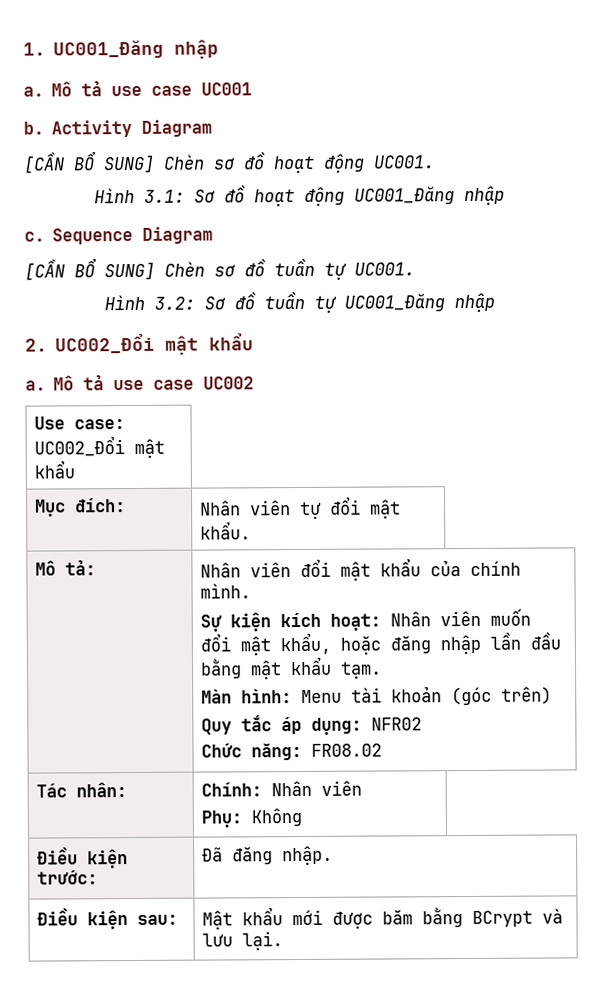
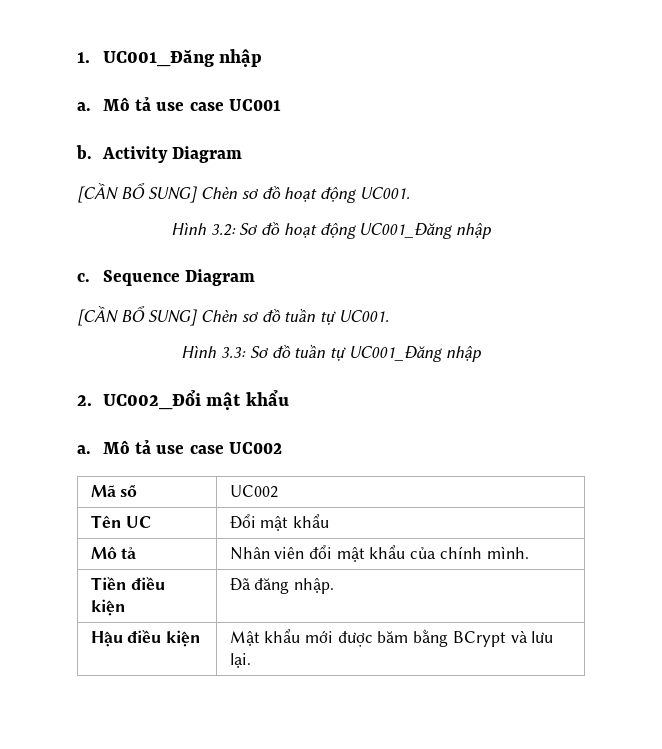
- Hình 3.1: Sơ đồ hoạt động UC001_Đăng nhập
+ Hình 3.2: Sơ đồ hoạt động UC001_Đăng nhập
- Hình 3.2: Sơ đồ tuần tự UC001_Đăng nhập
+ Hình 3.3: Sơ đồ tuần tự UC001_Đăng nhập
- Use case: UC002_Đổi mật khẩu
- Mục đích: | Nhân viên tự đổi mật khẩu.
- Mô tả: | Nhân viên đổi mật khẩu của chính mình.
+ Mã số | UC002
+ Tên UC | Đổi mật khẩu
+ Mô tả | Nhân viên đổi mật khẩu của chính mình.
- Sự kiện kích hoạt: Nhân viên muốn đổi mật khẩu, hoặc đăng nhập lần đầu bằng mật khẩu tạm.
- Màn hình: Menu tài khoản (góc trên)
- Quy tắc áp dụng: NFR02
- Chức năng: FR08.02
- Tác nhân: | Chính: Nhân viên
- Phụ: Không
- Điều kiện trước: | Đã đăng nhập.
+ Tiền điều kiện | Đã đăng nhập.
- Điều kiện sau: | Mật khẩu mới được băm bằng BCrypt và lưu lại.
+ Hậu điều kiện | Mật khẩu mới được băm bằng BCrypt và lưu lại.

